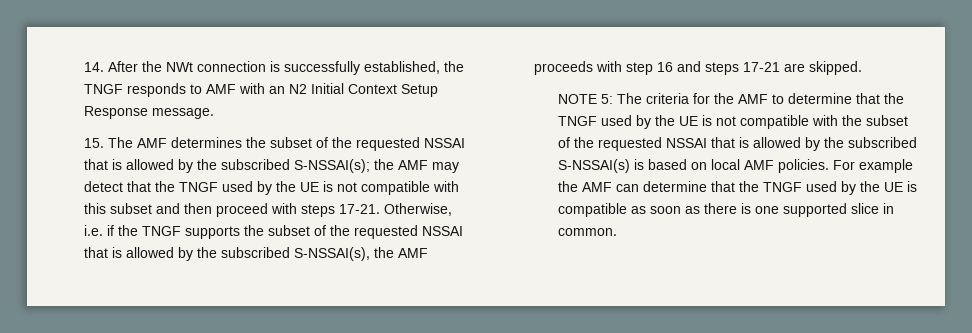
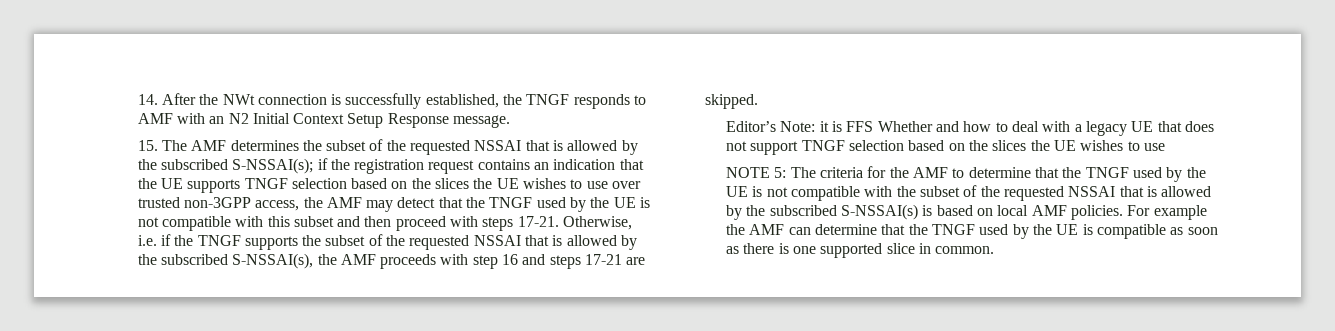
- 15. The AMF determines the subset of the requested NSSAI that is allowed by the subscribed S-NSSAI(s); the AMF may detect that the TNGF used by the UE is not compatible with this subset and then proceed with steps 17-21.
+ 15. The AMF determines the subset of the requested NSSAI that is allowed by the subscribed S-NSSAI(s); if the registration request contains an indication that the UE supports TNGF selection based on the slices the UE wishes to use over trusted non-3GPP access, the AMF may detect that the TNGF used by the UE is not compatible with this subset and then proceed with steps 17-21.
+ Editor’s Note: it is FFS Whether and how to deal with a legacy UE that does not support TNGF selection based on the slices the UE wishes to use

